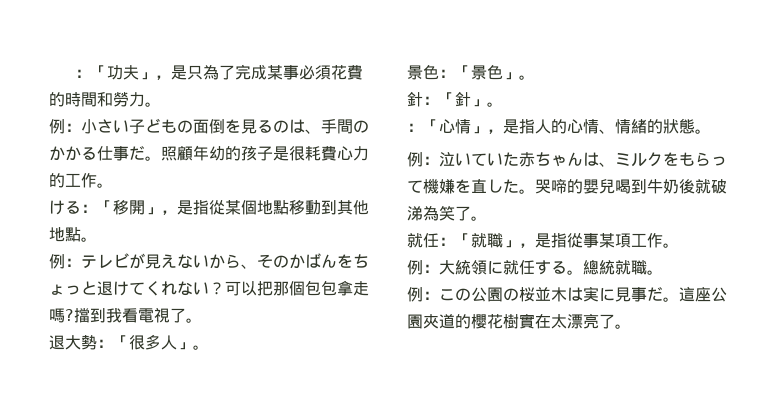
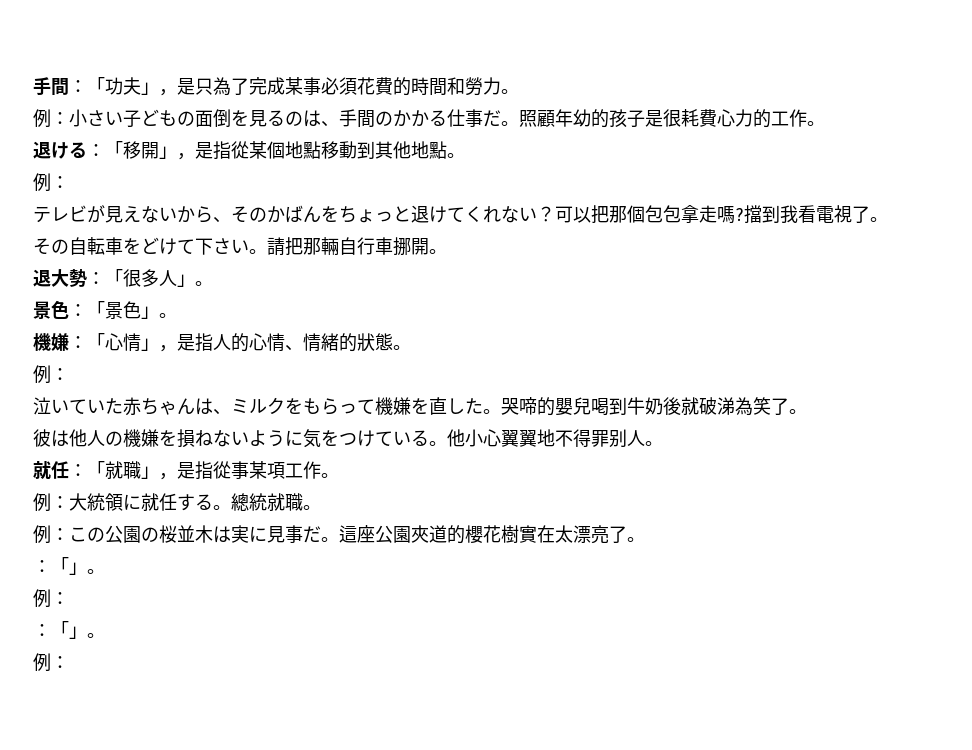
- ：「功夫」，是只為了完成某事必須花費的時間和勞力。
+ 手間：「功夫」，是只為了完成某事必須花費的時間和勞力。
- ける：「移開」，是指從某個地點移動到其他地點。
- 例：テレビが見えないから、そのかばんをちょっと退けてくれない？
+ 退ける：「移開」，是指從某個地點移動到其他地點。
+ 例：
+ テレビが見えないから、そのかばんをちょっと退けてくれない？
+ その自転車をどけて下さい。請把那輛自行車挪開。
- 針：「針」。
- ：「心情」，是指人的心情、情緒的狀態。
- 例：泣いていた赤ちゃんは、ミルクをもらって機嫌を直した。
+ 機嫌：「心情」，是指人的心情、情緒的狀態。
+ 例：
+ 泣いていた赤ちゃんは、ミルクをもらって機嫌を直した。
+ 彼は他人の機嫌を損ねないように気をつけている。他小心翼翼地不得罪别人。
  這座公園夾道的櫻花樹實在太漂亮了。
+ ：「」。
+ 例：
+ ：「」。
+ 例：

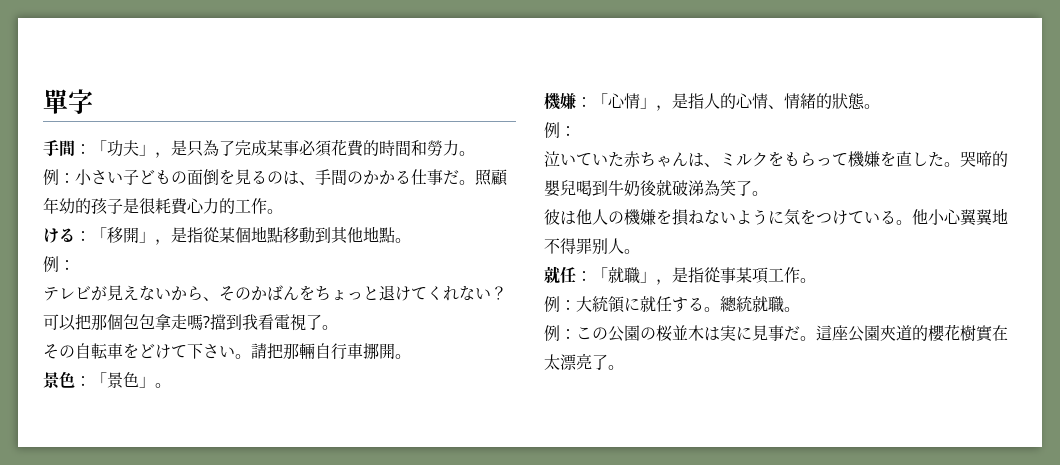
+ 單字
- 退ける：「移開」，是指從某個地點移動到其他地點。
+ ける：「移開」，是指從某個地點移動到其他地點。
- 退大勢：「很多人」。
  這座公園夾道的櫻花樹實在太漂亮了。
- ：「」。
- 例：
- ：「」。
- 例：

